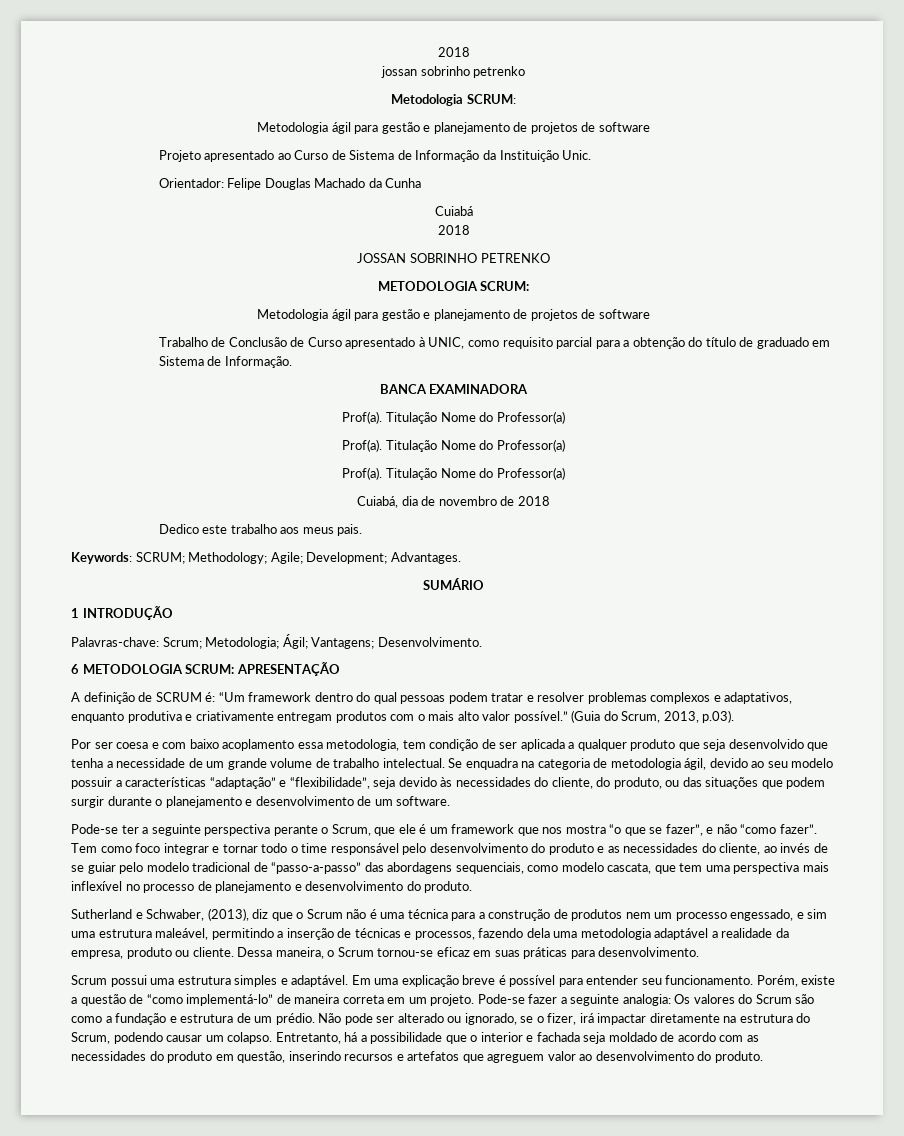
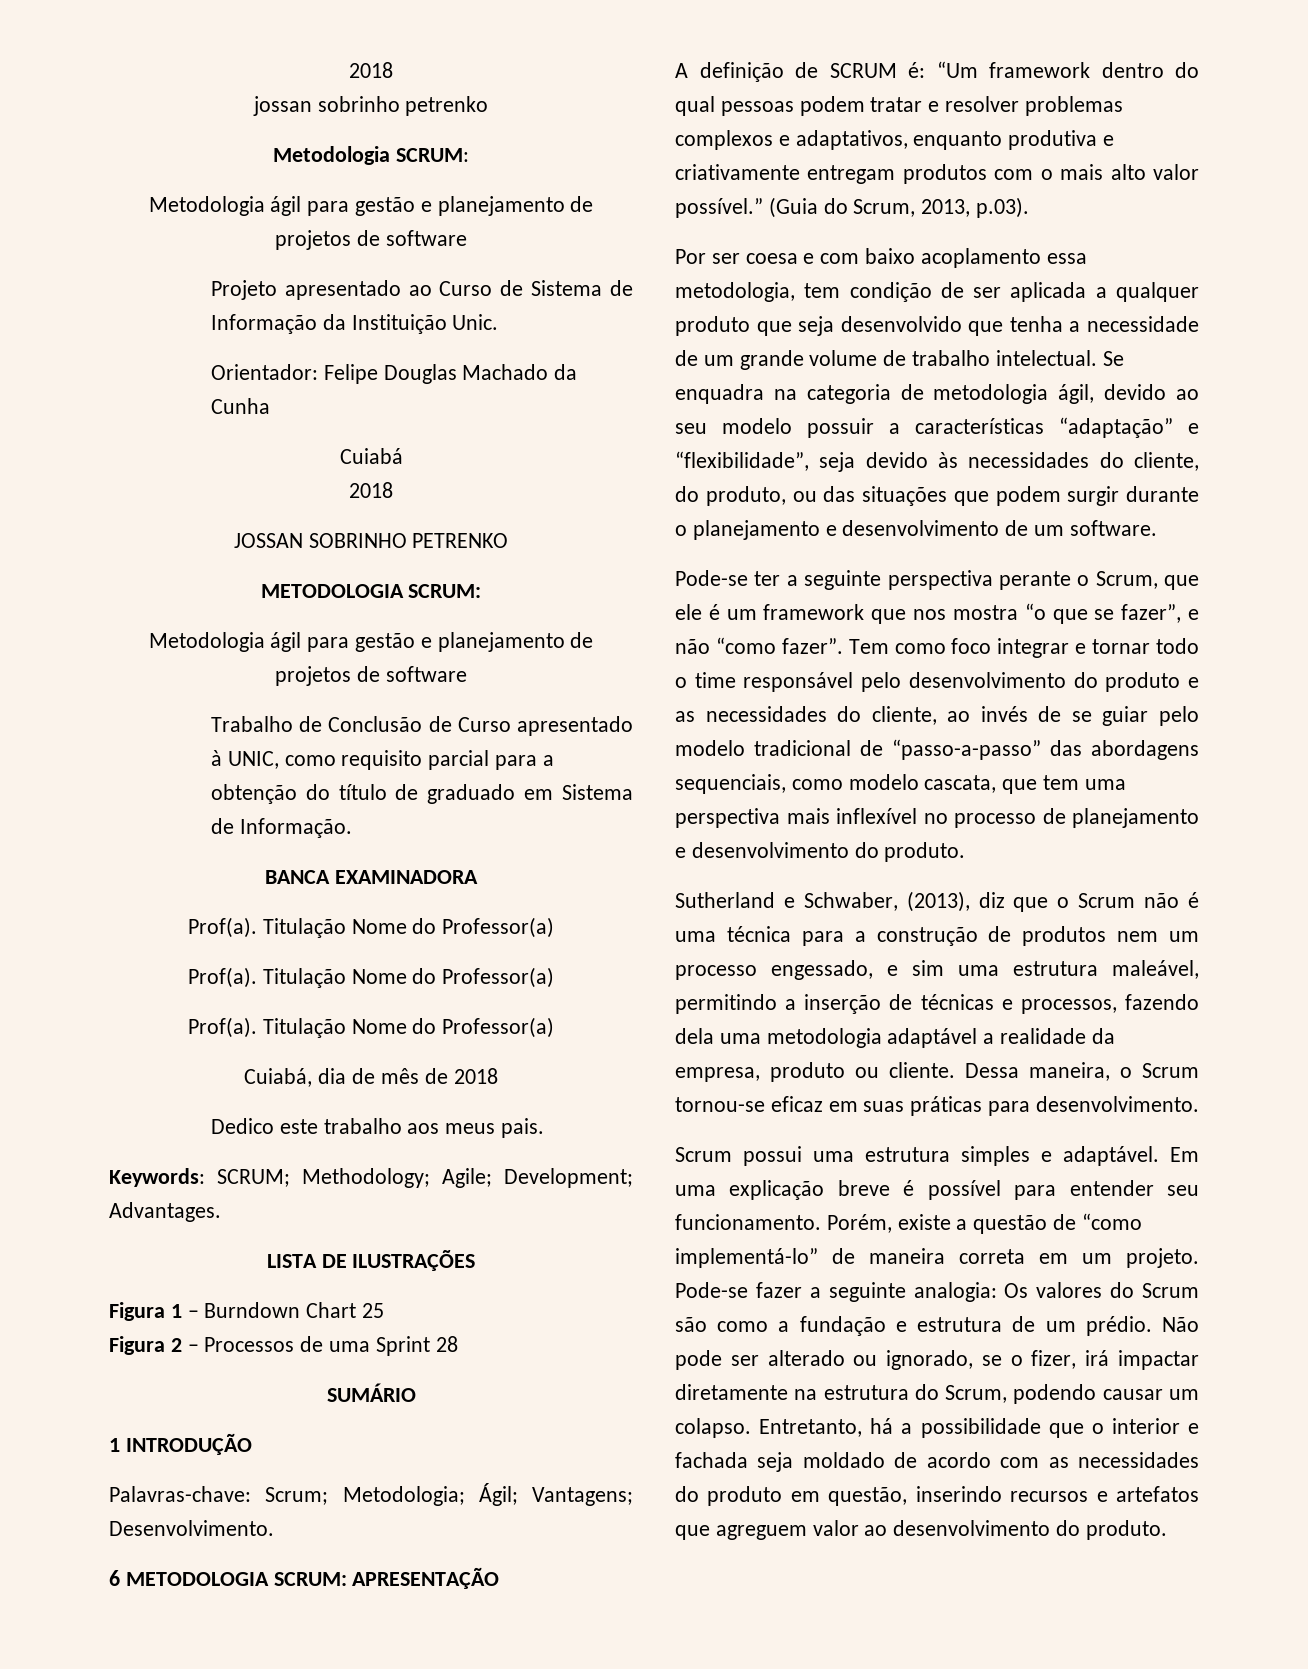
- Cuiabá, dia de novembro de 2018
+ Cuiabá, dia de mês de 2018
+ LISTA DE ILUSTRAÇÕES
+ Figura 1 – Burndown Chart 25
+ Figura 2 – Processos de uma Sprint 28

